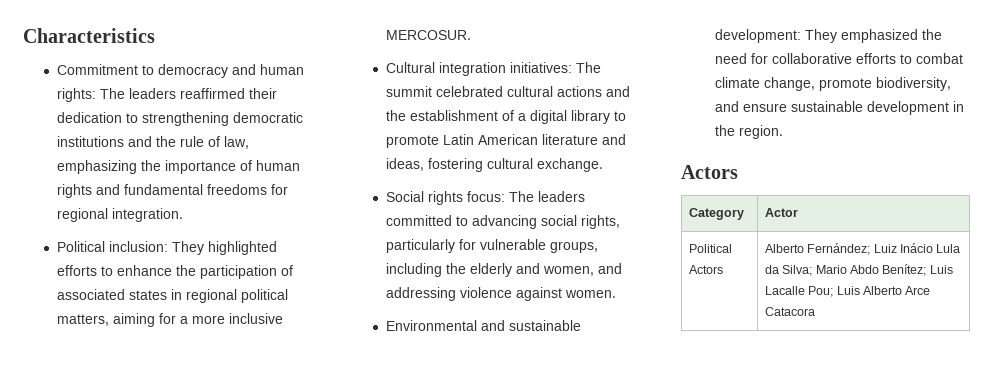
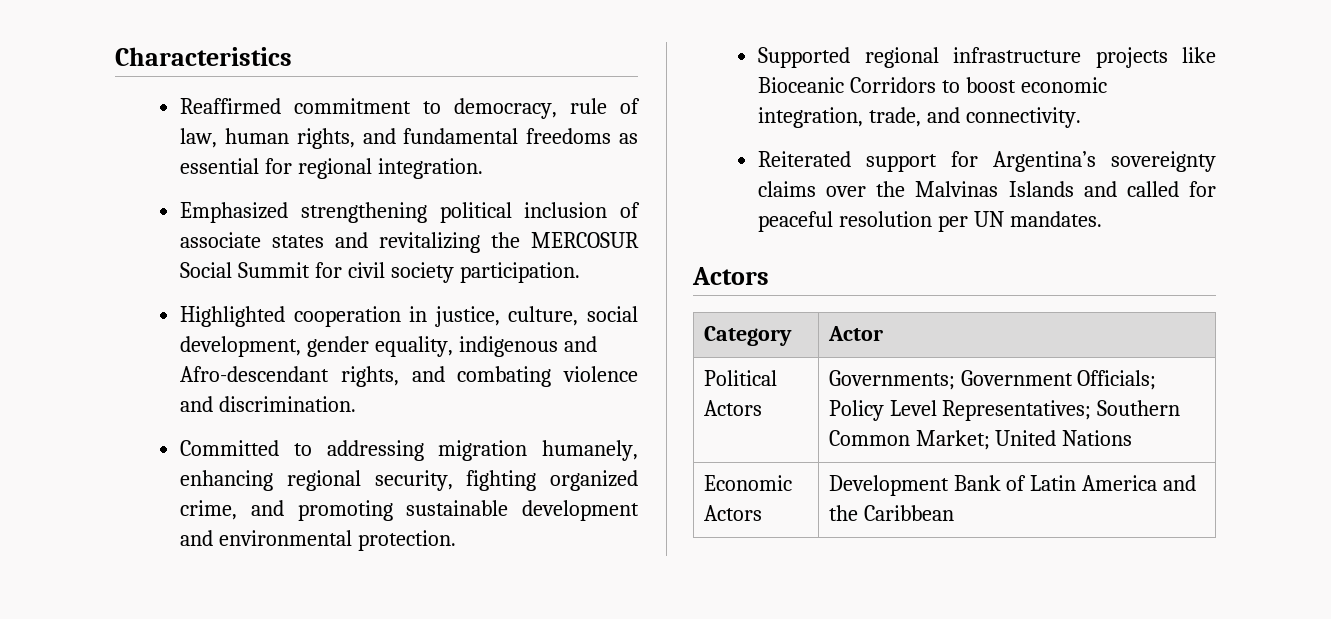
- Commitment to democracy and human rights: The leaders reaffirmed their dedication to strengthening democratic institutions and the rule of law, emphasizing the importance of human rights and fundamental freedoms for regional integration.
+ Reaffirmed commitment to democracy, rule of law, human rights, and fundamental freedoms as essential for regional integration.
- Political inclusion: They highlighted efforts to enhance the participation of associated states in regional political matters, aiming for a more inclusive MERCOSUR.
- Cultural integration initiatives: The summit celebrated cultural actions and the establishment of a digital library to promote Latin American literature and ideas, fostering cultural exchange.
- Social rights focus: The leaders committed to advancing social rights, particularly for vulnerable groups, including the elderly and women, and addressing violence against women.
- Environmental and sustainable development: They emphasized the need for collaborative efforts to combat climate change, promote biodiversity, and ensure sustainable development in the region.
+ Emphasized strengthening political inclusion of associate states and revitalizing the MERCOSUR Social Summit for civil society participation.
+ Highlighted cooperation in justice, culture, social development, gender equality, indigenous and Afro-descendant rights, and combating violence and discrimination.
+ Committed to addressing migration humanely, enhancing regional security, fighting organized crime, and promoting sustainable development and environmental protection.
+ Supported regional infrastructure projects like Bioceanic Corridors to boost economic integration, trade, and connectivity.
+ Reiterated support for Argentina’s sovereignty claims over the Malvinas Islands and called for peaceful resolution per UN mandates.
- Political Actors | Alberto Fernández; Luiz Inácio Lula da Silva; Mario Abdo Benítez; Luis Lacalle Pou; Luis Alberto Arce Catacora
+ Political Actors | Governments; Government Officials; Policy Level Representatives; Southern Common Market; United Nations
+ Economic Actors | Development Bank of Latin America and the Caribbean

